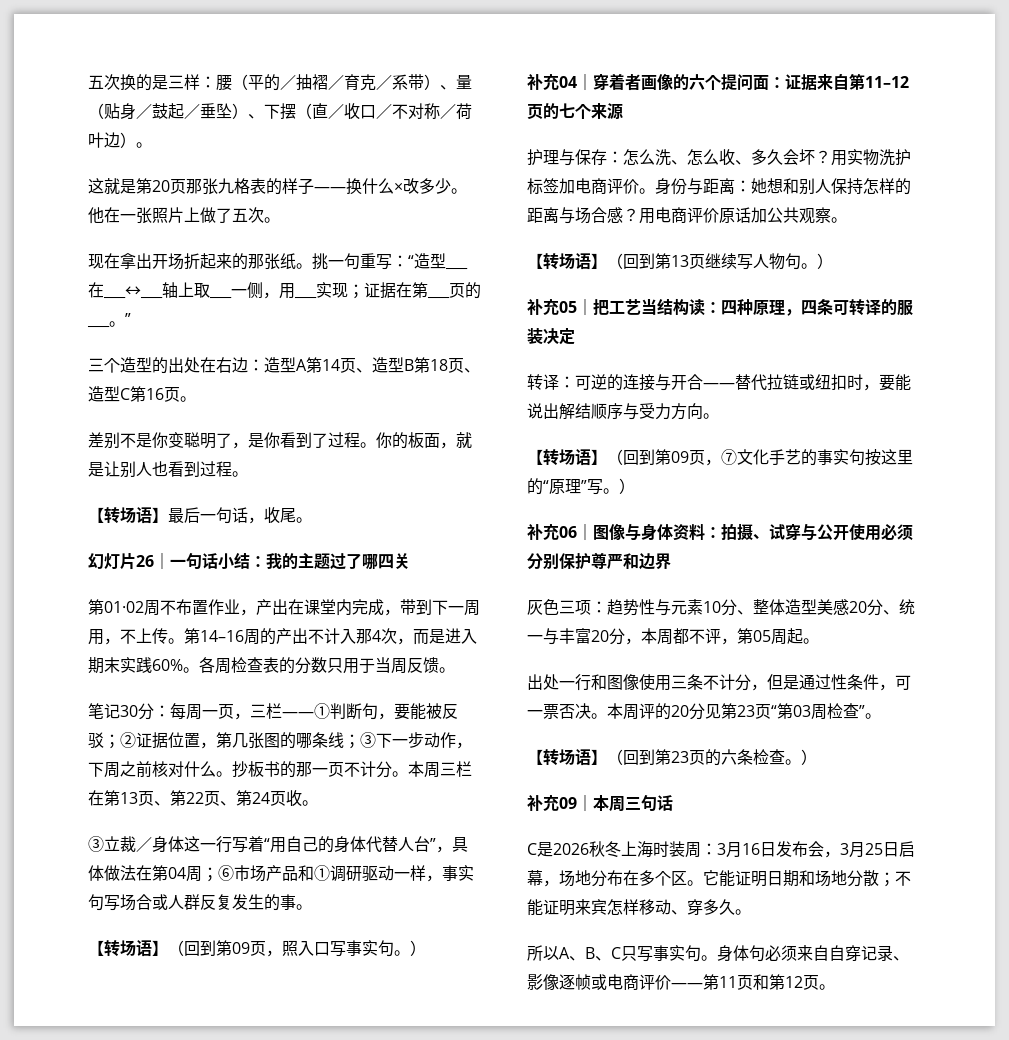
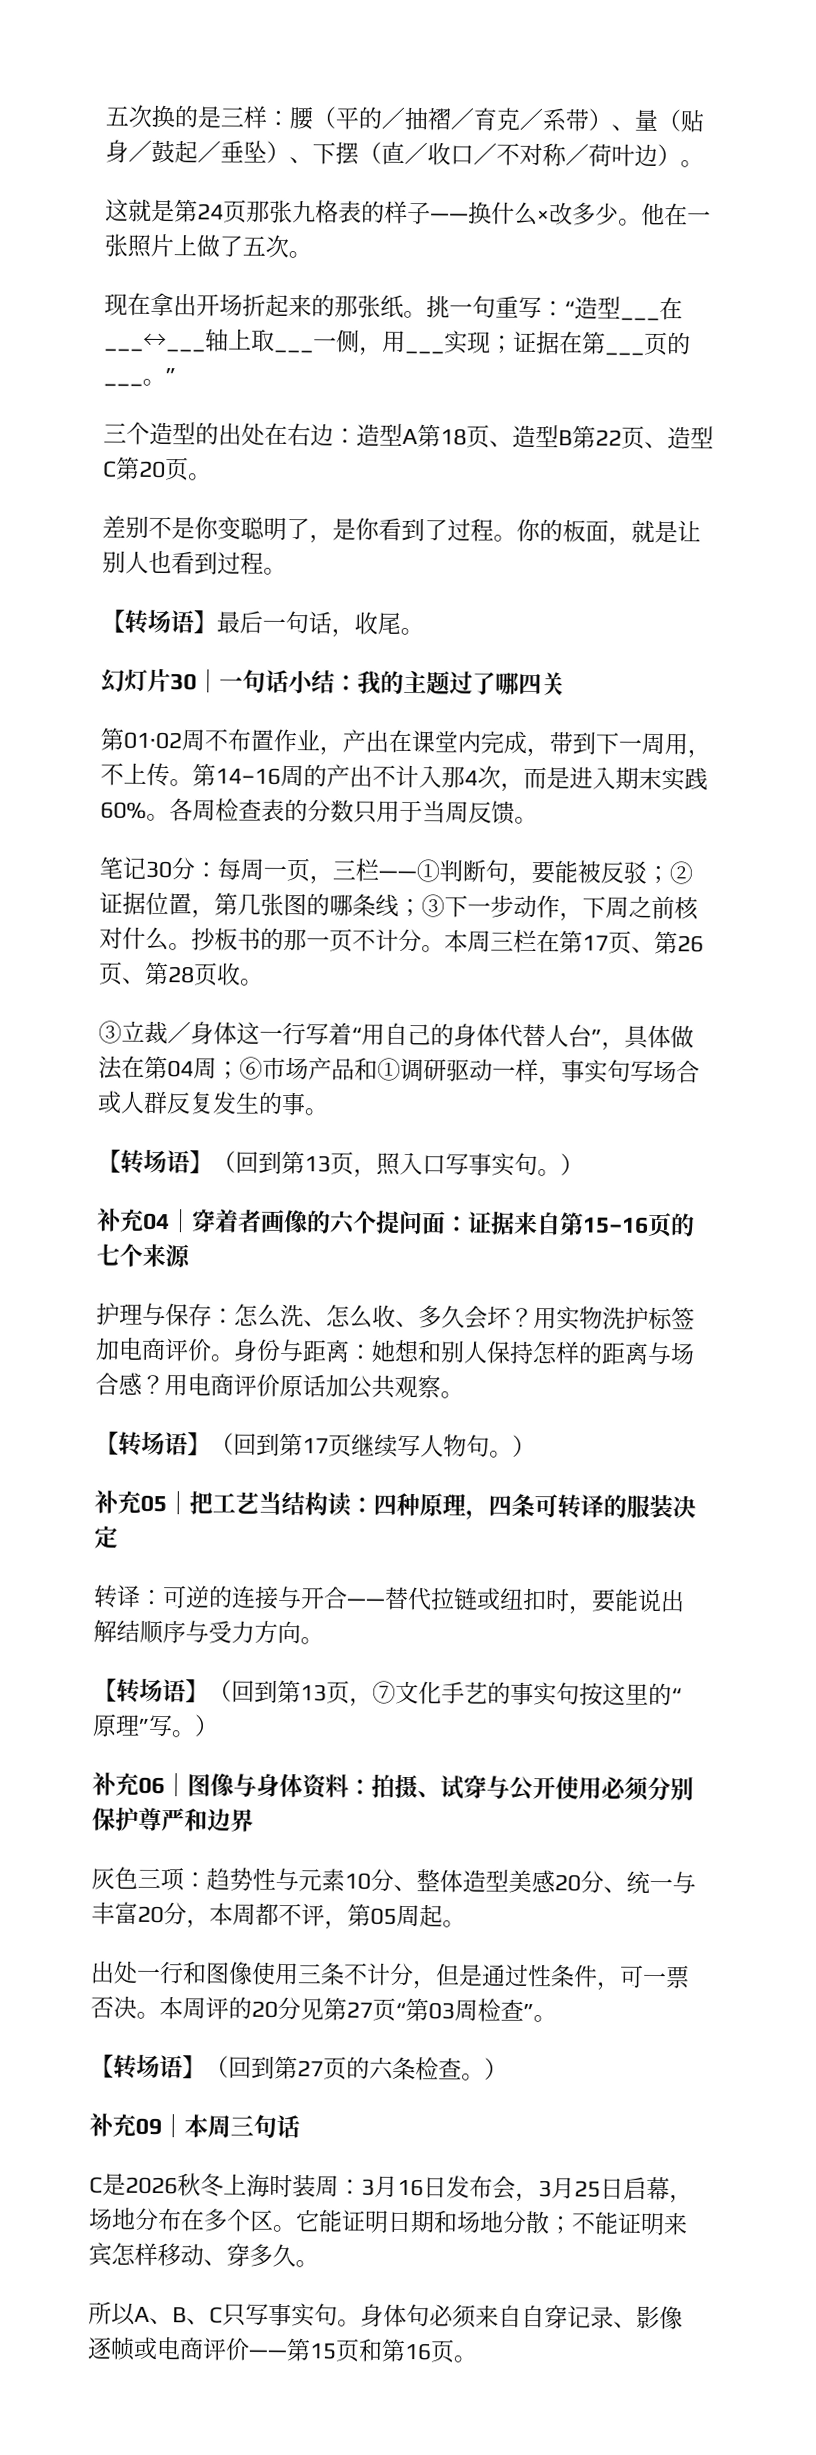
- 这就是第20页那张九格表的样子——换什么×改多少。
+ 这就是第24页那张九格表的样子——换什么×改多少。
- 三个造型的出处在右边：造型A第14页、造型B第18页、造型C第16页。
+ 三个造型的出处在右边：造型A第18页、造型B第22页、造型C第20页。
- 幻灯片26｜一句话小结：我的主题过了哪四关
+ 幻灯片30｜一句话小结：我的主题过了哪四关
- 本周三栏在第13页、第22页、第24页收。
+ 本周三栏在第17页、第26页、第28页收。
- 【转场语】（回到第09页，照入口写事实句。）
+ 【转场语】（回到第13页，照入口写事实句。）
- 补充04｜穿着者画像的六个提问面：证据来自第11–12页的七个来源
+ 补充04｜穿着者画像的六个提问面：证据来自第15–16页的七个来源
- 【转场语】（回到第13页继续写人物句。）
+ 【转场语】（回到第17页继续写人物句。）
- 【转场语】（回到第09页，⑦文化手艺的事实句按这里的“原理”写。）
+ 【转场语】（回到第13页，⑦文化手艺的事实句按这里的“原理”写。）
- 本周评的20分见第23页“第03周检查”。
+ 本周评的20分见第27页“第03周检查”。
- 【转场语】（回到第23页的六条检查。）
+ 【转场语】（回到第27页的六条检查。）
- 身体句必须来自自穿记录、影像逐帧或电商评价——第11页和第12页。
+ 身体句必须来自自穿记录、影像逐帧或电商评价——第15页和第16页。

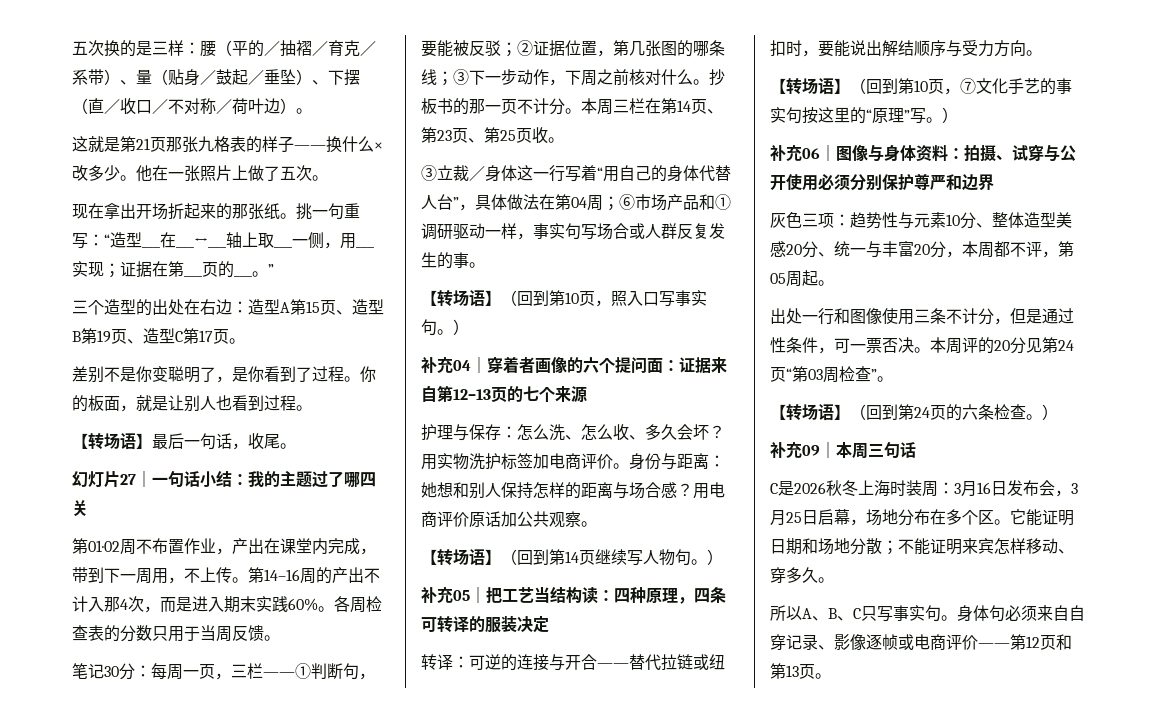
- 这就是第24页那张九格表的样子——换什么×改多少。
+ 这就是第21页那张九格表的样子——换什么×改多少。
- 三个造型的出处在右边：造型A第18页、造型B第22页、造型C第20页。
+ 三个造型的出处在右边：造型A第15页、造型B第19页、造型C第17页。
- 幻灯片30｜一句话小结：我的主题过了哪四关
+ 幻灯片27｜一句话小结：我的主题过了哪四关
- 本周三栏在第17页、第26页、第28页收。
+ 本周三栏在第14页、第23页、第25页收。
- 【转场语】（回到第13页，照入口写事实句。）
+ 【转场语】（回到第10页，照入口写事实句。）
- 补充04｜穿着者画像的六个提问面：证据来自第15–16页的七个来源
+ 补充04｜穿着者画像的六个提问面：证据来自第12–13页的七个来源
- 【转场语】（回到第17页继续写人物句。）
+ 【转场语】（回到第14页继续写人物句。）
- 【转场语】（回到第13页，⑦文化手艺的事实句按这里的“原理”写。）
+ 【转场语】（回到第10页，⑦文化手艺的事实句按这里的“原理”写。）
- 本周评的20分见第27页“第03周检查”。
+ 本周评的20分见第24页“第03周检查”。
- 【转场语】（回到第27页的六条检查。）
+ 【转场语】（回到第24页的六条检查。）
- 身体句必须来自自穿记录、影像逐帧或电商评价——第15页和第16页。
+ 身体句必须来自自穿记录、影像逐帧或电商评价——第12页和第13页。

